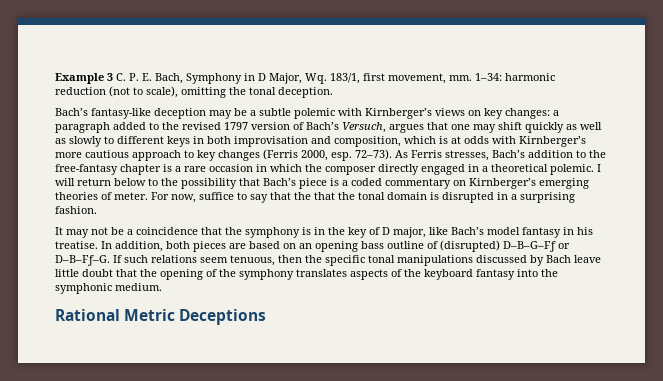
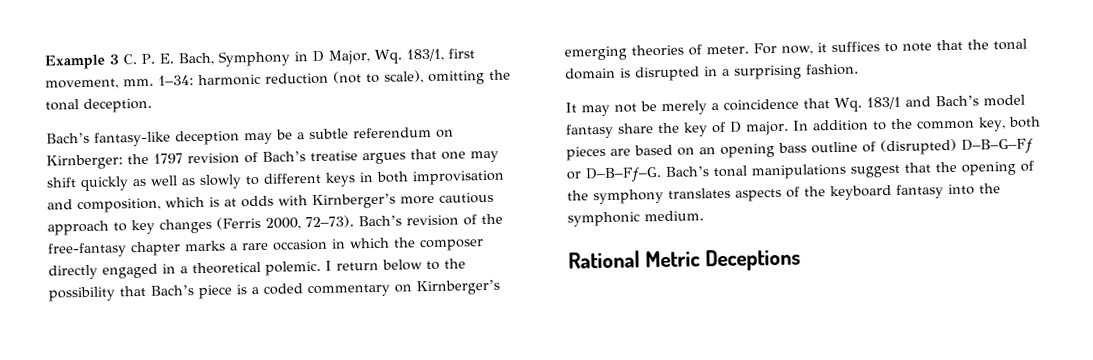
- Bach’s fantasy-like deception may be a subtle polemic with Kirnberger’s views on key changes: a paragraph added to the revised 1797 version of Bach’s Versuch, argues that one may shift quickly as well as slowly to different keys in both improvisation and composition, which is at odds with Kirnberger’s more cautious approach to key changes (Ferris 2000, esp. 72–73). As Ferris stresses, Bach’s addition to the free-fantasy chapter is a rare occasion in which the composer directly engaged in a theoretical polemic.
+ Bach’s fantasy-like deception may be a subtle referendum on Kirnberger: the 1797 revision of Bach’s treatise argues that one may shift quickly as well as slowly to different keys in both improvisation and composition, which is at odds with Kirnberger’s more cautious approach to key changes (Ferris 2000, 72–73). Bach’s revision of the free-fantasy chapter marks a rare occasion in which the composer directly engaged in a theoretical polemic.
- I will return below to the possibility that Bach’s piece is a coded commentary on Kirnberger’s emerging theories of meter.
+ I return below to the possibility that Bach’s piece is a coded commentary on Kirnberger’s emerging theories of meter.
- For now, suffice to say that the that the tonal domain is disrupted in a surprising fashion.
+ For now, it suffices to note that the tonal domain is disrupted in a surprising fashion.
- It may not be a coincidence that the symphony is in the key of D major, like Bach’s model fantasy in his treatise. In addition, both pieces are based on an opening bass outline of (disrupted) D–B–G–Fƒ or D–B–Fƒ–G.
+ It may not be merely a coincidence that Wq. 183/1 and Bach’s model fantasy share the key of D major. In addition to the common key, both pieces are based on an opening bass outline of (disrupted) D–B–G–Fƒ or D–B–Fƒ–G.
- If such relations seem tenuous, then the specific tonal manipulations discussed by Bach leave little doubt that the opening of the symphony translates aspects of the keyboard fantasy into the symphonic medium.
+ Bach’s tonal manipulations suggest that the opening of the symphony translates aspects of the keyboard fantasy into the symphonic medium.

